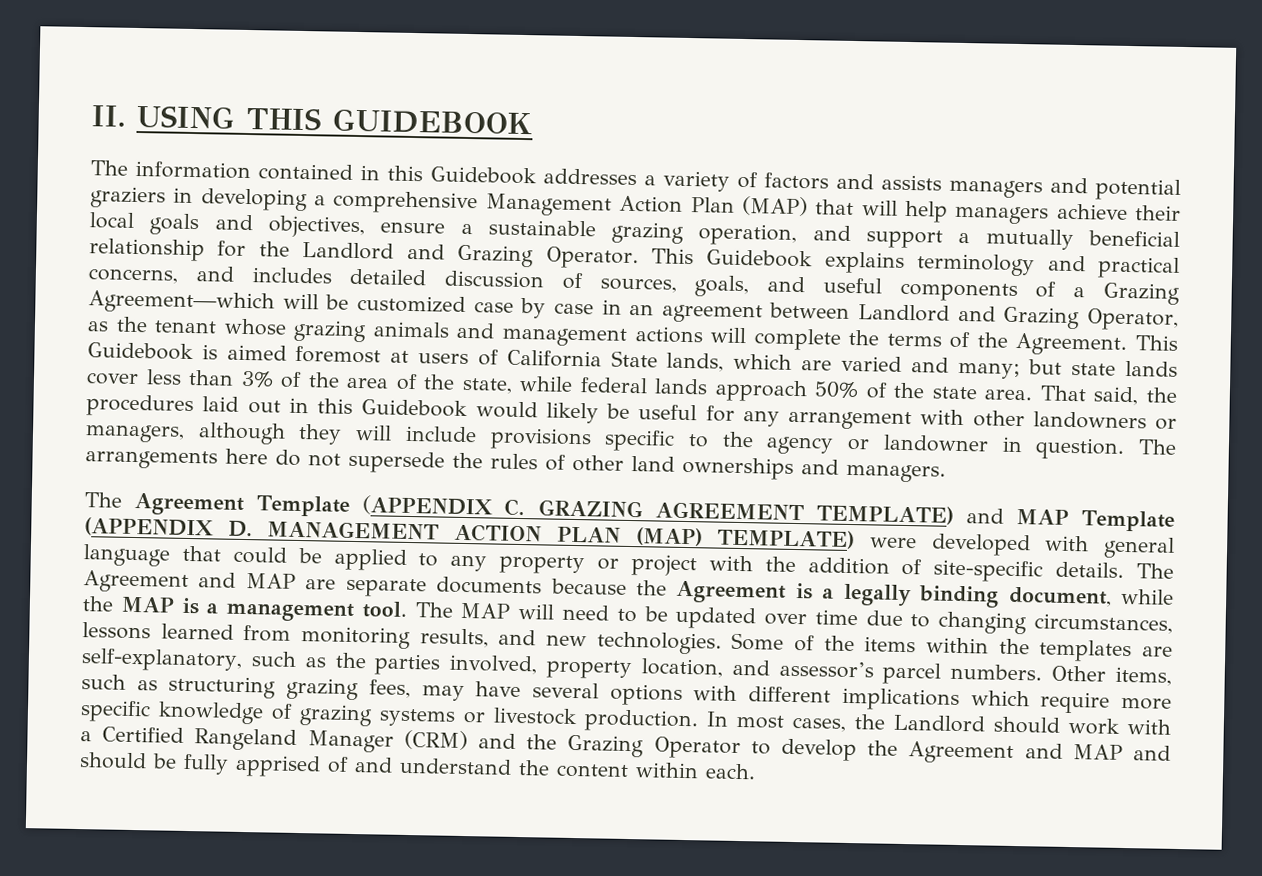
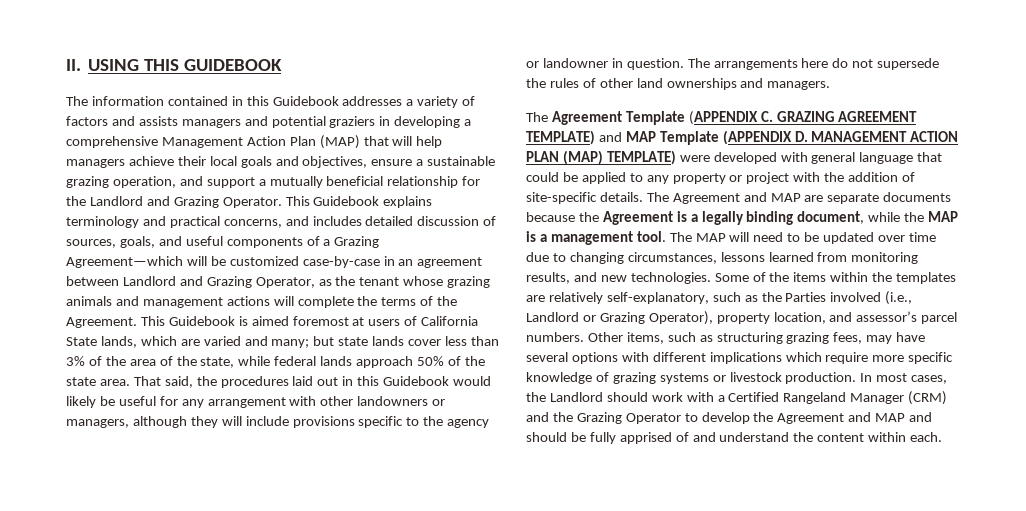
- This Guidebook explains terminology and practical concerns, and includes detailed discussion of sources, goals, and useful components of a Grazing Agreement—which will be customized case by case in an agreement between Landlord and Grazing Operator, as the tenant whose grazing animals and management actions will complete the terms of the Agreement.
+ This Guidebook explains terminology and practical concerns, and includes detailed discussion of sources, goals, and useful components of a Grazing Agreement—which will be customized case-by-case in an agreement between Landlord and Grazing Operator, as the tenant whose grazing animals and management actions will complete the terms of the Agreement.
- Some of the items within the templates are self-explanatory, such as the parties involved, property location, and assessor’s parcel numbers.
+ Some of the items within the templates are relatively self-explanatory, such as the Parties involved (i.e., Landlord or Grazing Operator), property location, and assessor’s parcel numbers.

